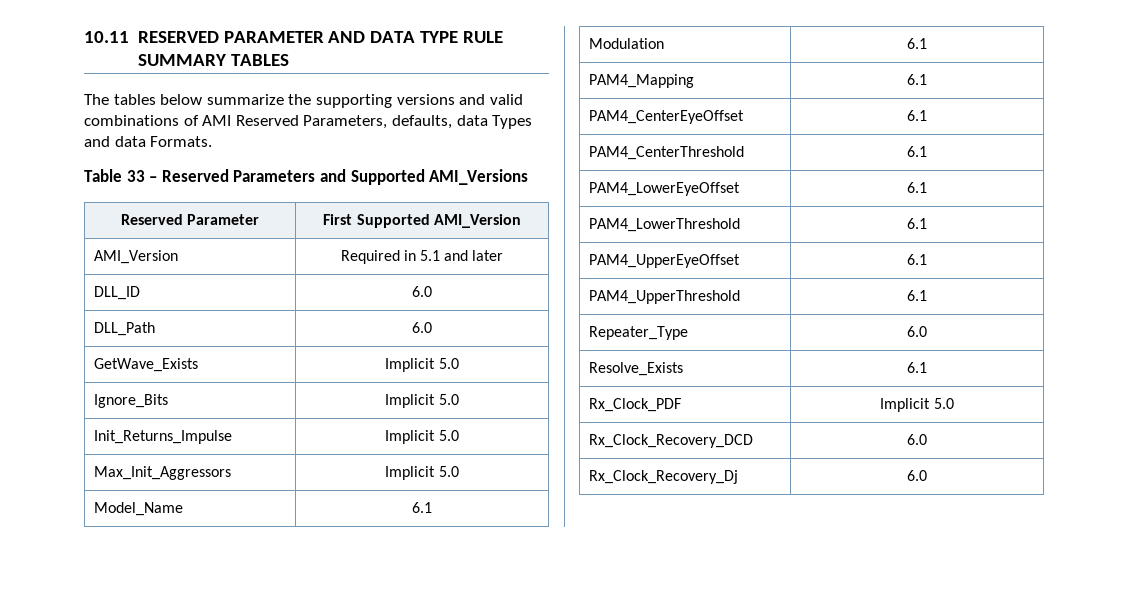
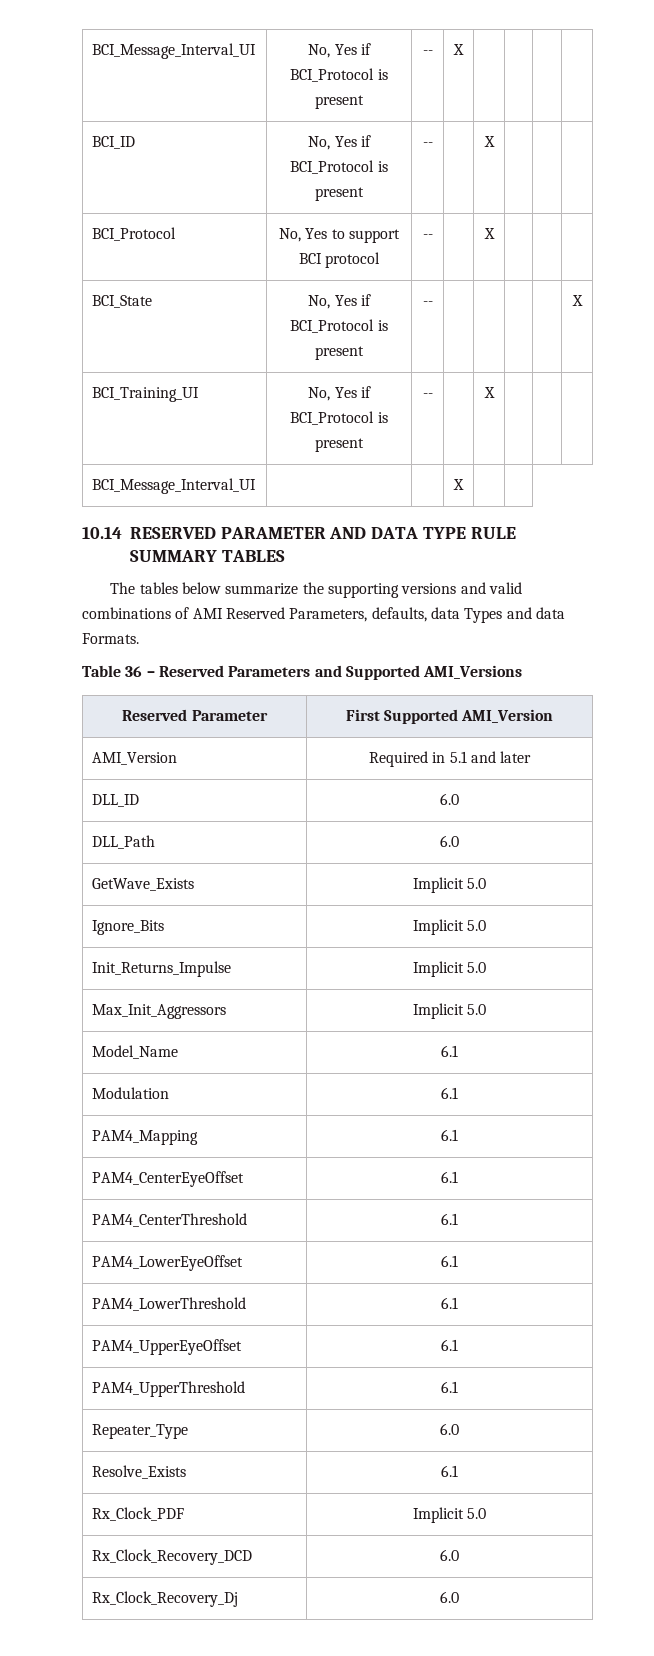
- 10.11 RESERVED PARAMETER AND DATA TYPE RULE SUMMARY TABLES
+ BCI_Message_Interval_UI | No, Yes if BCI_Protocol is present | -- | X | | | |
+ BCI_ID | No, Yes if BCI_Protocol is present | -- | | X | | |
+ BCI_Protocol | No, Yes to support BCI protocol | -- | | X | | |
+ BCI_State | No, Yes if BCI_Protocol is present | -- | | | | | X
+ BCI_Training_UI | No, Yes if BCI_Protocol is present | -- | | X | | |
+ BCI_Message_Interval_UI | | | X | |
+ 10.14 RESERVED PARAMETER AND DATA TYPE RULE SUMMARY TABLES
- Table 33 – Reserved Parameters and Supported AMI_Versions
+ Table 36 – Reserved Parameters and Supported AMI_Versions

